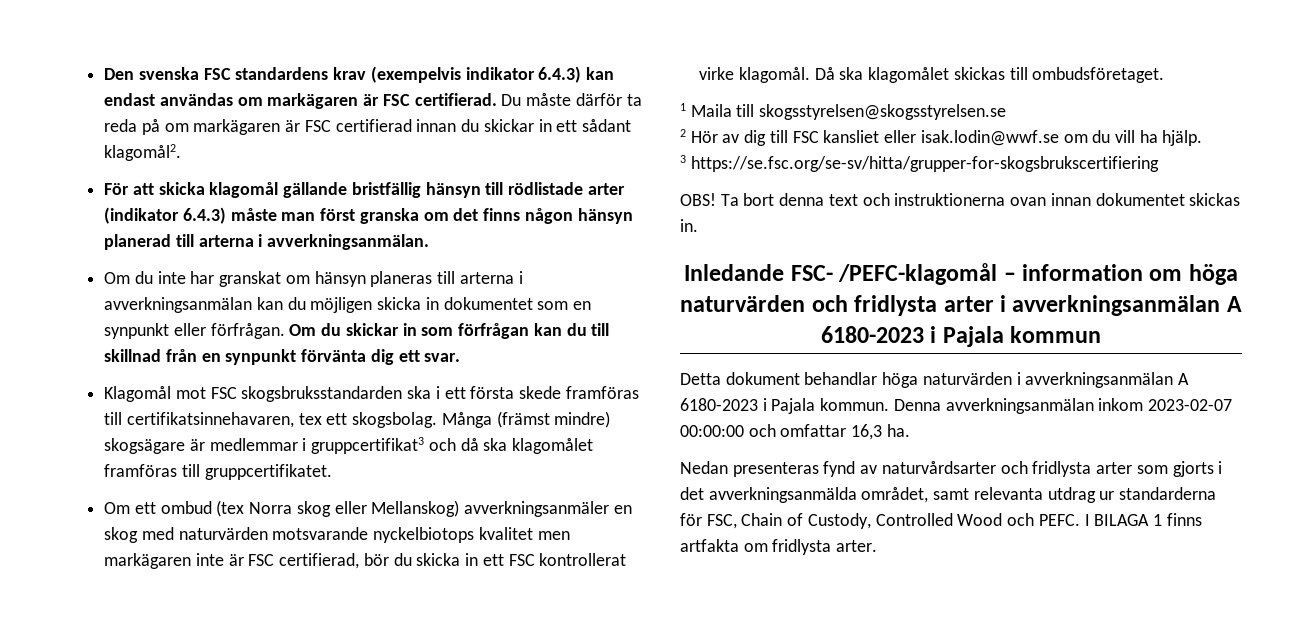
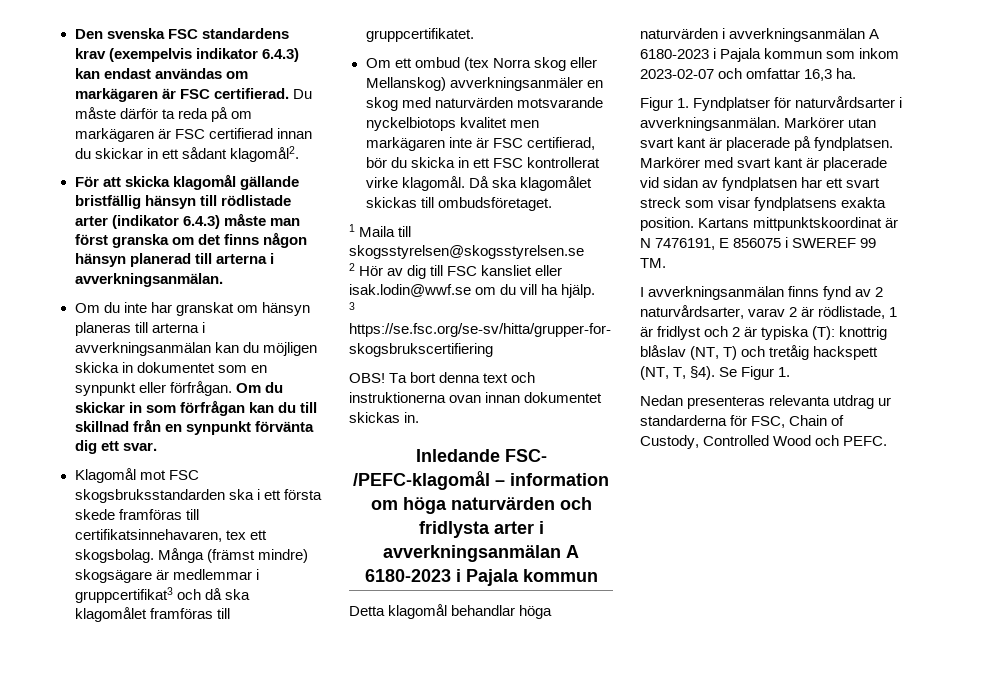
- Detta dokument behandlar höga naturvärden i avverkningsanmälan A 6180-2023 i Pajala kommun. Denna avverkningsanmälan inkom 2023-02-07 00:00:00 och omfattar 16,3 ha.
+ Detta klagomål behandlar höga naturvärden i avverkningsanmälan A 6180-2023 i Pajala kommun som inkom 2023-02-07 och omfattar 16,3 ha.
- Nedan presenteras fynd av naturvårdsarter och fridlysta arter som gjorts i det avverkningsanmälda området, samt relevanta utdrag ur standarderna för FSC, Chain of Custody, Controlled Wood och PEFC. I BILAGA 1 finns artfakta om fridlysta arter.
+ Figur 1. Fyndplatser för naturvårdsarter i avverkningsanmälan. Markörer utan svart kant är placerade på fyndplatsen. Markörer med svart kant är placerade vid sidan av fyndplatsen har ett svart streck som visar fyndplatsens exakta position. Kartans mittpunktskoordinat är N 7476191, E 856075 i SWEREF 99 TM.
+ I avverkningsanmälan finns fynd av 2 naturvårdsarter, varav 2 är rödlistade, 1 är fridlyst och 2 är typiska (T): knottrig blåslav (NT, T) och tretåig hackspett (NT, T, §4). Se Figur 1.
+ Nedan presenteras relevanta utdrag ur standarderna för FSC, Chain of Custody, Controlled Wood och PEFC.

